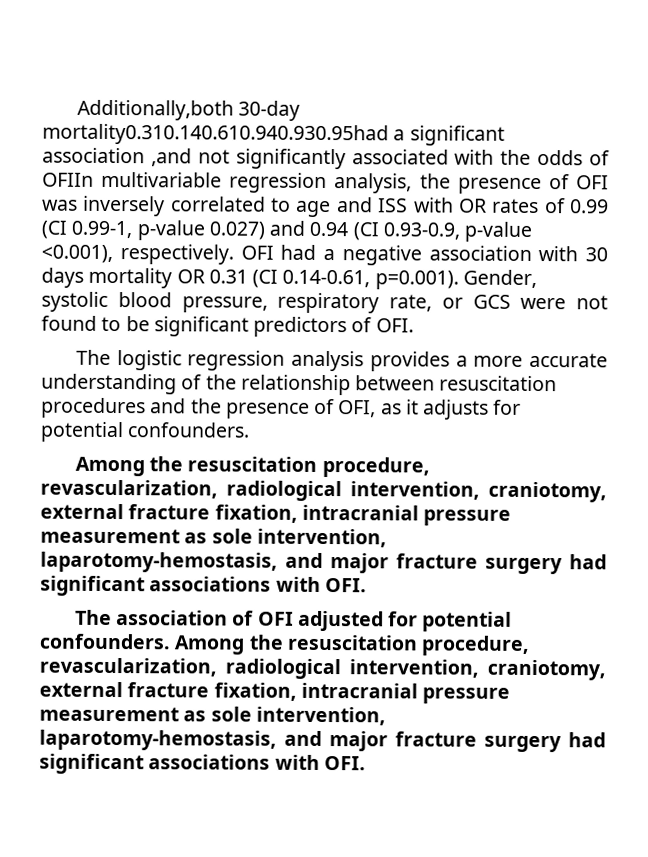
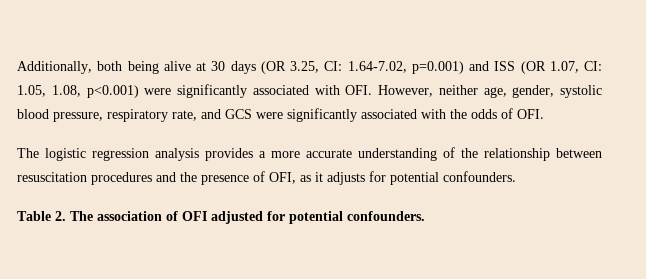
- Additionally,both 30-day mortality0.310.140.610.940.930.95had a significant association ,and not significantly associated with the odds of OFIIn multivariable regression analysis, the presence of OFI was inversely correlated to age and ISS with OR rates of 0.99 (CI 0.99-1, p-value 0.027) and 0.94 (CI 0.93-0.9, p-value <0.001), respectively. OFI had a negative association with 30 days mortality OR 0.31 (CI 0.14-0.61, p=0.001). Gender, systolic blood pressure, respiratory rate, or GCS were not found to be significant predictors of OFI.
+ Additionally, both being alive at 30 days (OR 3.25, CI: 1.64-7.02, p=0.001) and ISS (OR 1.07, CI: 1.05, 1.08, p<0.001) were significantly associated with OFI. However, neither age, gender, systolic blood pressure, respiratory rate, and GCS were significantly associated with the odds of OFI.
  The logistic regression analysis provides a more accurate understanding of the relationship between resuscitation procedures and the presence of OFI, as it adjusts for potential confounders.
- Among the resuscitation procedure, revascularization, radiological intervention, craniotomy, external fracture fixation, intracranial pressure measurement as sole intervention, laparotomy-hemostasis, and major fracture surgery had significant associations with OFI.
- The association of OFI adjusted for potential confounders. Among the resuscitation procedure, revascularization, radiological intervention, craniotomy, external fracture fixation, intracranial pressure measurement as sole intervention, laparotomy-hemostasis, and major fracture surgery had significant associations with OFI.
+ Table 2. The association of OFI adjusted for potential confounders.

